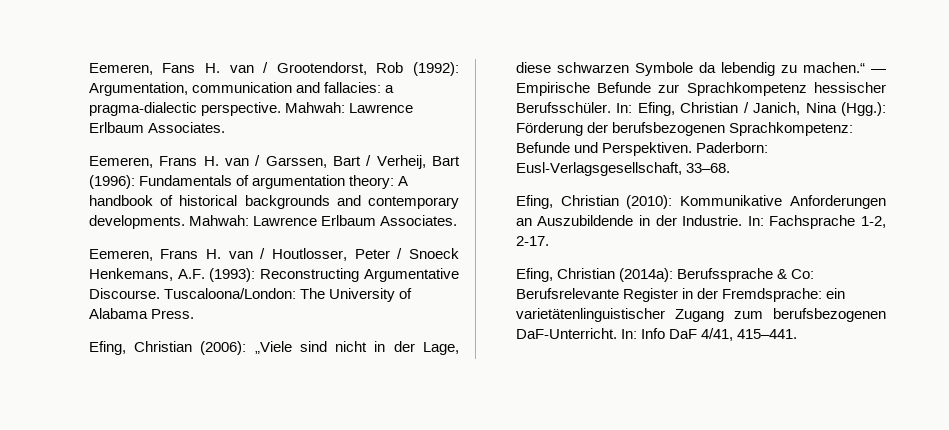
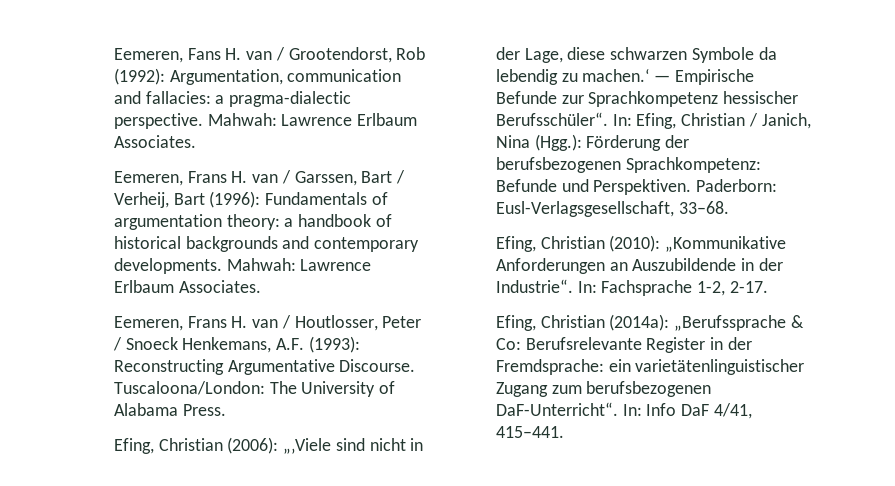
- Eemeren, Frans H. van / Garssen, Bart / Verheij, Bart (1996): Fundamentals of argumentation theory: A handbook of historical backgrounds and contemporary developments.
+ Eemeren, Frans H. van / Garssen, Bart / Verheij, Bart (1996): Fundamentals of argumentation theory: a handbook of historical backgrounds and contemporary developments.
- Efing, Christian (2006): „Viele sind nicht in der Lage, diese schwarzen Symbole da lebendig zu machen.“ — Empirische Befunde zur Sprachkompetenz hessischer Berufsschüler.
+ Efing, Christian (2006): „‚Viele sind nicht in der Lage, diese schwarzen Symbole da lebendig zu machen.‘ — Empirische Befunde zur Sprachkompetenz hessischer Berufsschüler“.
- Efing, Christian (2010): Kommunikative Anforderungen an Auszubildende in der Industrie.
+ Efing, Christian (2010): „Kommunikative Anforderungen an Auszubildende in der Industrie“.
- Efing, Christian (2014a): Berufssprache & Co: Berufsrelevante Register in der Fremdsprache: ein varietätenlinguistischer Zugang zum berufsbezogenen DaF-Unterricht.
+ Efing, Christian (2014a): „Berufssprache & Co: Berufsrelevante Register in der Fremdsprache: ein varietätenlinguistischer Zugang zum berufsbezogenen DaF-Unterricht“.

